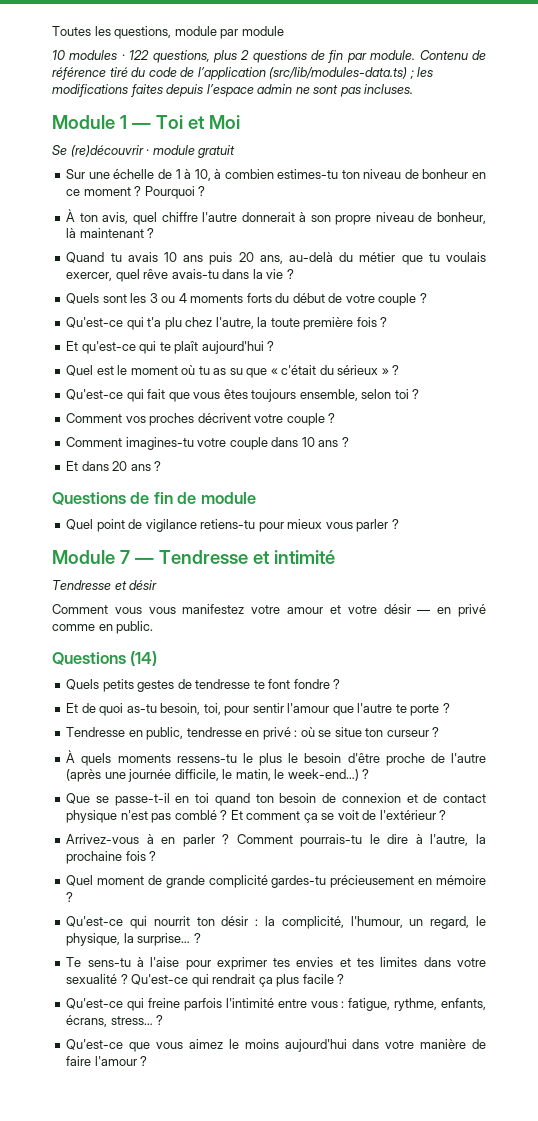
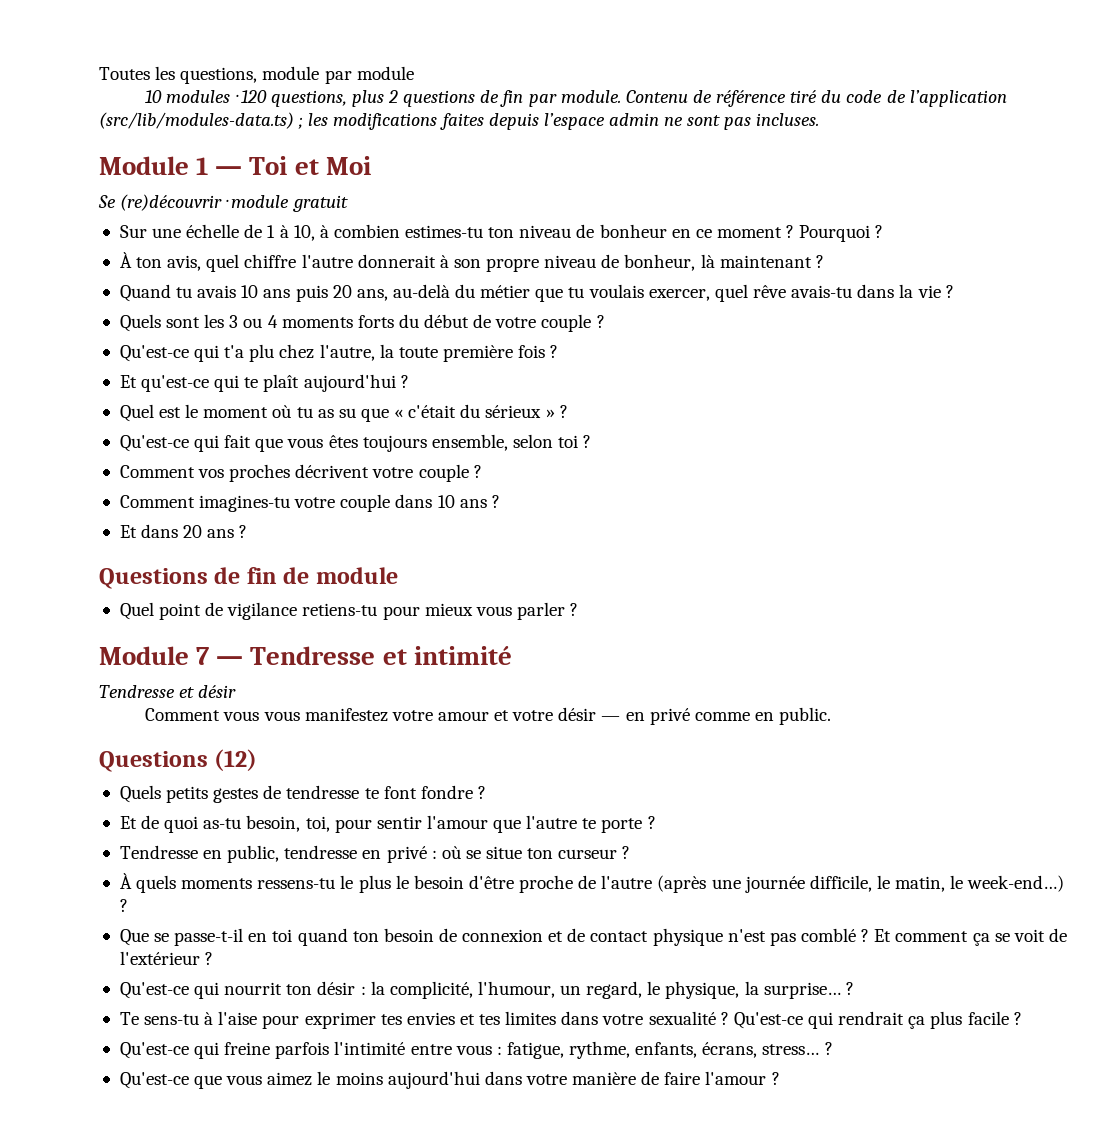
- 10 modules · 122 questions, plus 2 questions de fin par module.
+ 10 modules · 120 questions, plus 2 questions de fin par module.
- Questions (14)
+ Questions (12)
- Arrivez-vous à en parler ? Comment pourrais-tu le dire à l'autre, la prochaine fois ?
- Quel moment de grande complicité gardes-tu précieusement en mémoire ?

